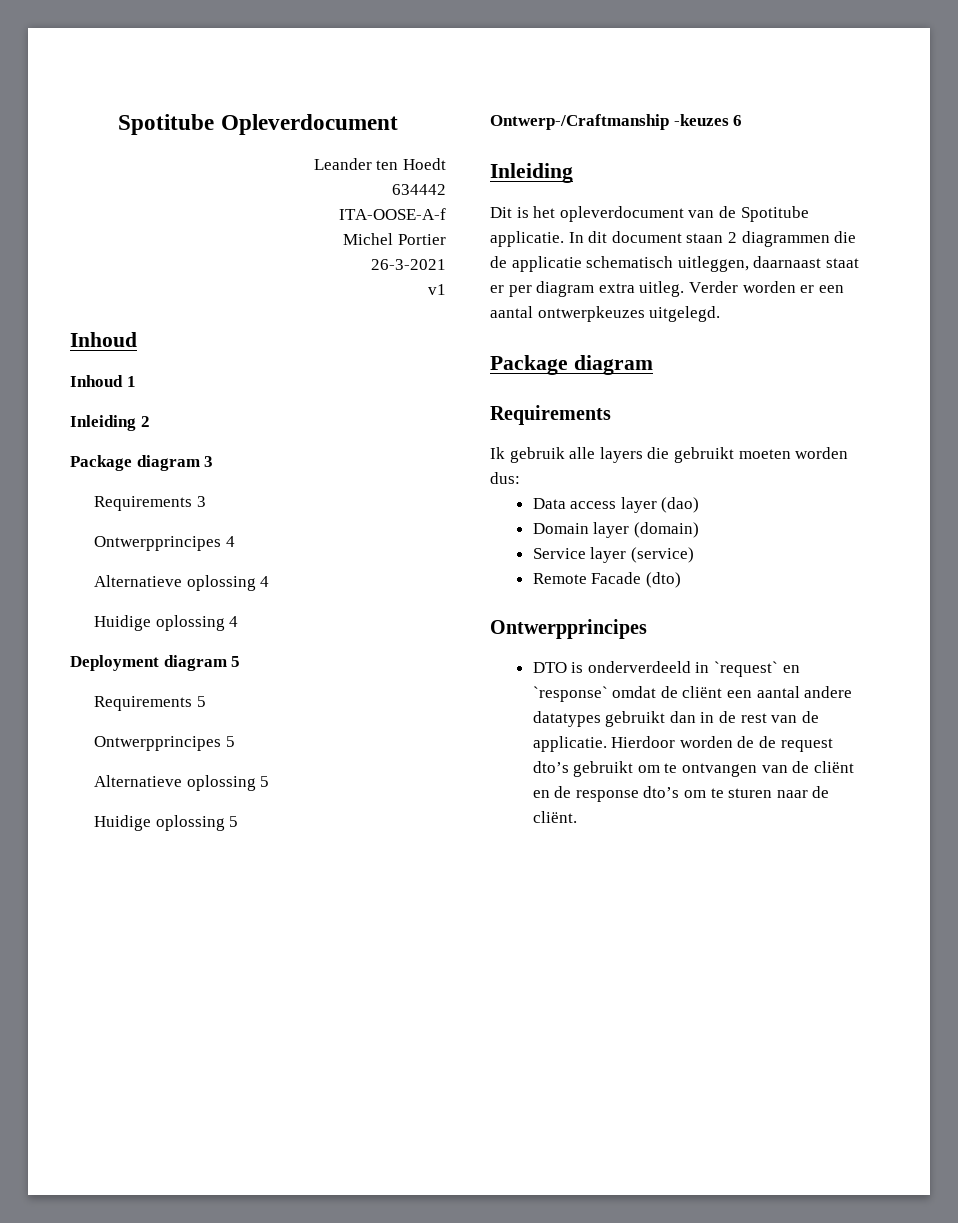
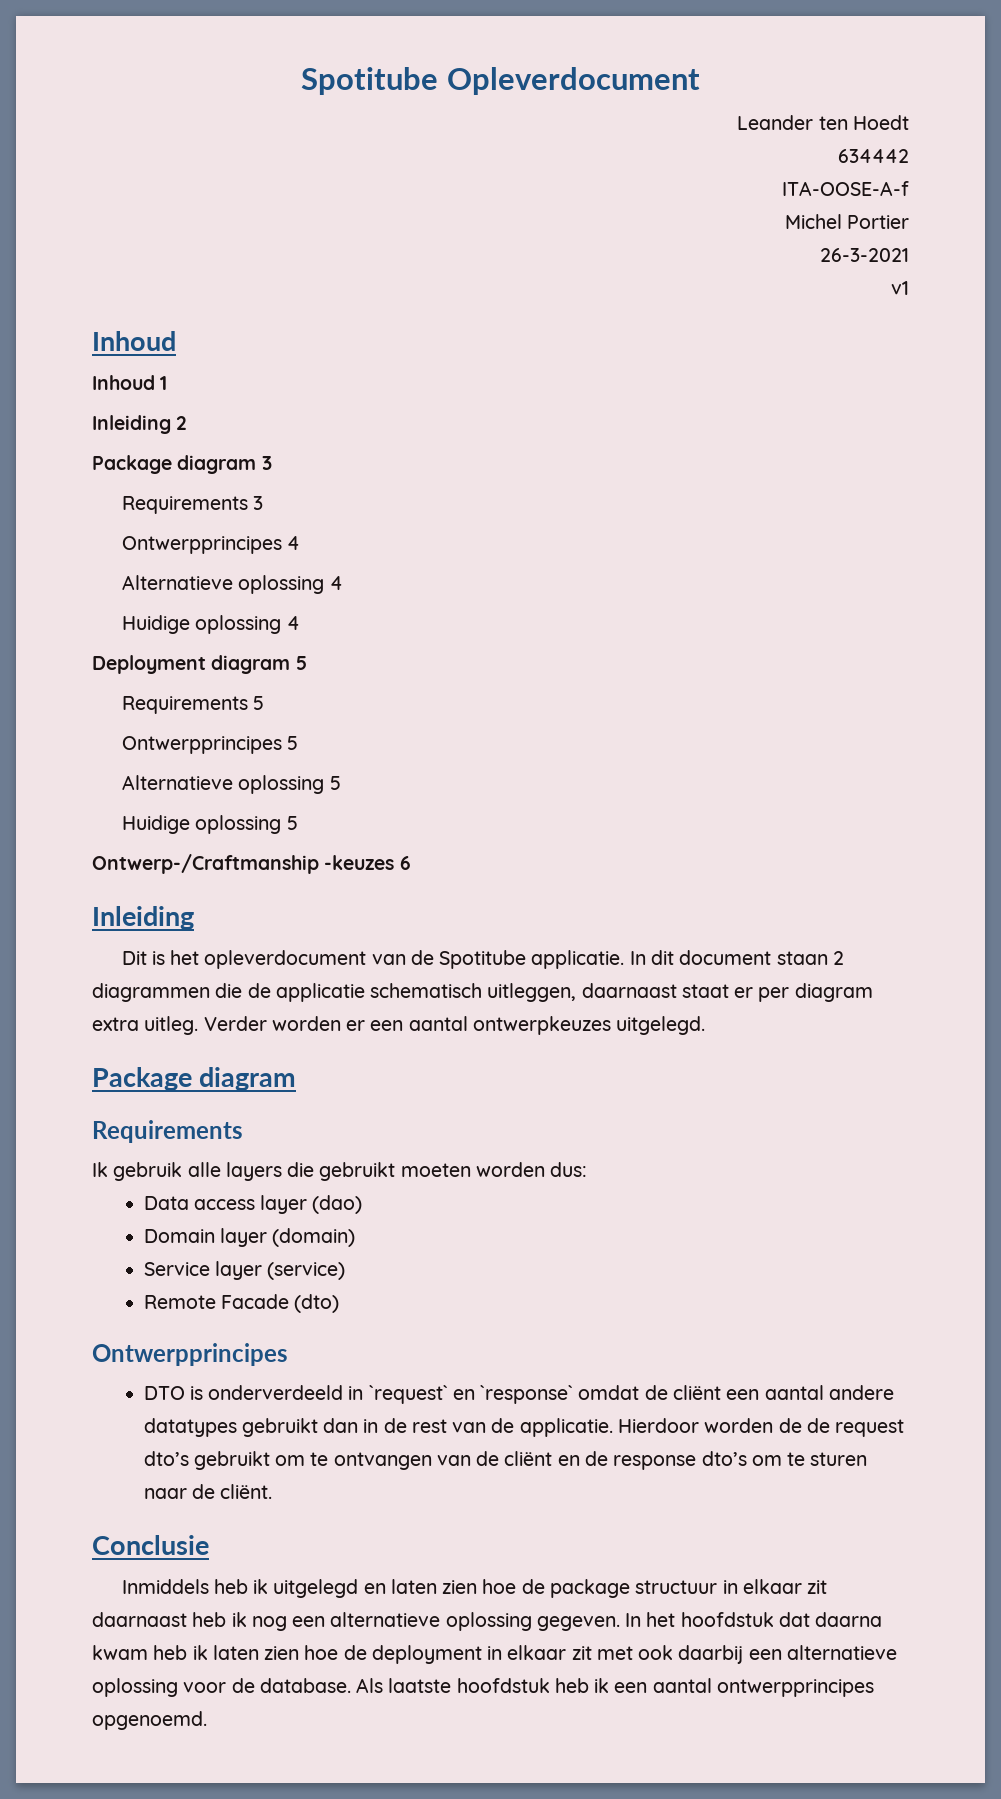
+ Conclusie
+ Inmiddels heb ik uitgelegd en laten zien hoe de package structuur in elkaar zit daarnaast heb ik nog een alternatieve oplossing gegeven. In het hoofdstuk dat daarna kwam heb ik laten zien hoe de deployment in elkaar zit met ook daarbij een alternatieve oplossing voor de database. Als laatste hoofdstuk heb ik een aantal ontwerpprincipes opgenoemd.

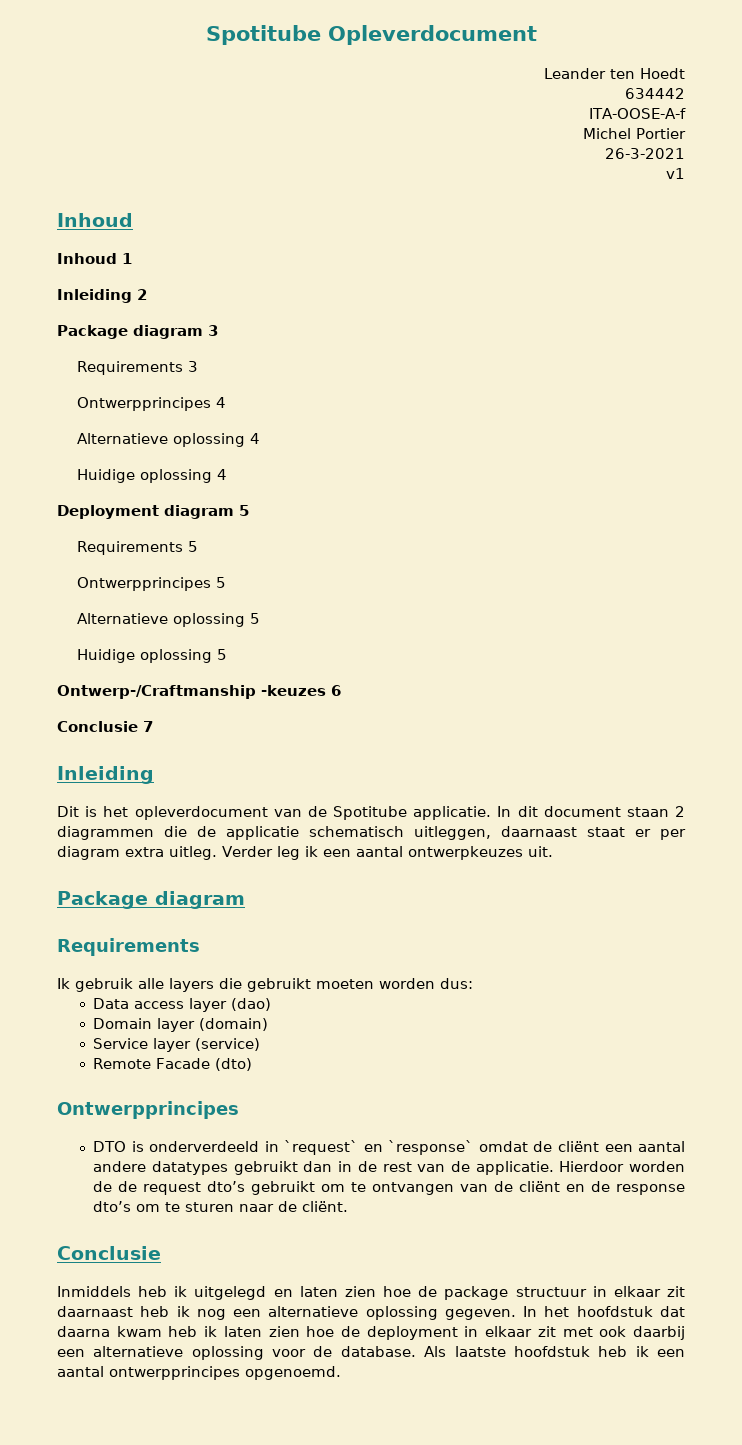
+ Conclusie 7
- Verder worden er een aantal ontwerpkeuzes uitgelegd.
+ Verder leg ik een aantal ontwerpkeuzes uit.

